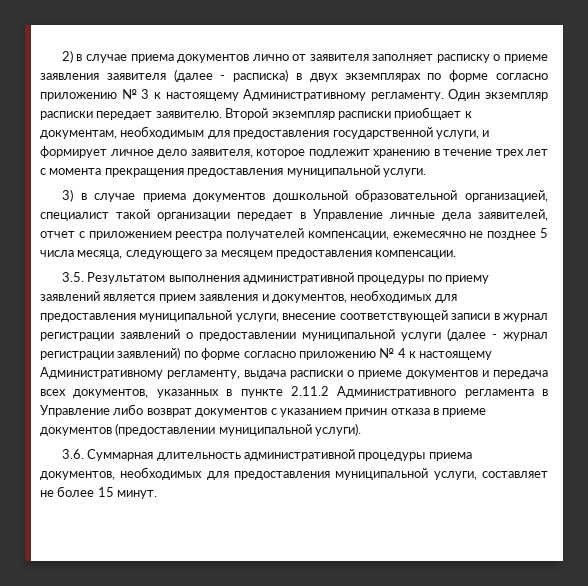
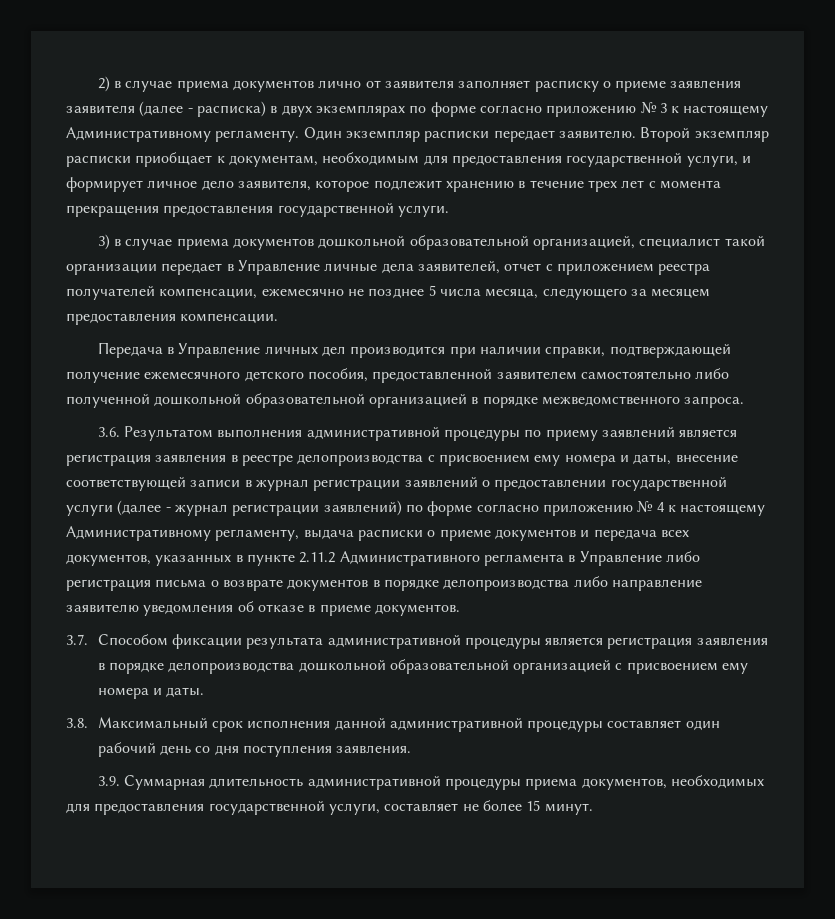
- Второй экземпляр расписки приобщает к документам, необходимым для предоставления государственной услуги, и формирует личное дело заявителя, которое подлежит хранению в течение трех лет с момента прекращения предоставления муниципальной услуги.
+ Второй экземпляр расписки приобщает к документам, необходимым для предоставления государственной услуги, и формирует личное дело заявителя, которое подлежит хранению в течение трех лет с момента прекращения предоставления государственной услуги.
- 3.5. Результатом выполнения административной процедуры по приему заявлений является прием заявления и документов, необходимых для предоставления муниципальной услуги, внесение соответствующей записи в журнал регистрации заявлений о предоставлении муниципальной услуги (далее - журнал регистрации заявлений) по форме согласно приложению № 4 к настоящему Административному регламенту, выдача расписки о приеме документов и передача всех документов, указанных в пункте 2.11.2 Административного регламента в Управление либо возврат документов с указанием причин отказа в приеме документов (предоставлении муниципальной услуги).
- 3.6. Суммарная длительность административной процедуры приема документов, необходимых для предоставления муниципальной услуги, составляет не более 15 минут.
+ Передача в Управление личных дел производится при наличии справки, подтверждающей получение ежемесячного детского пособия, предоставленной заявителем самостоятельно либо полученной дошкольной образовательной организацией в порядке межведомственного запроса.
+ 3.6. Результатом выполнения административной процедуры по приему заявлений является регистрация заявления в реестре делопроизводства с присвоением ему номера и даты, внесение соответствующей записи в журнал регистрации заявлений о предоставлении государственной услуги (далее - журнал регистрации заявлений) по форме согласно приложению № 4 к настоящему Административному регламенту, выдача расписки о приеме документов и передача всех документов, указанных в пункте 2.11.2 Административного регламента в Управление либо регистрация письма о возврате документов в порядке делопроизводства либо направление заявителю уведомления об отказе в приеме документов.
+ 3.7. Способом фиксации результата административной процедуры является регистрация заявления в порядке делопроизводства дошкольной образовательной организацией с присвоением ему номера и даты.
+ 3.8. Максимальный срок исполнения данной административной процедуры составляет один рабочий день со дня поступления заявления.
+ 3.9. Суммарная длительность административной процедуры приема документов, необходимых для предоставления государственной услуги, составляет не более 15 минут.

